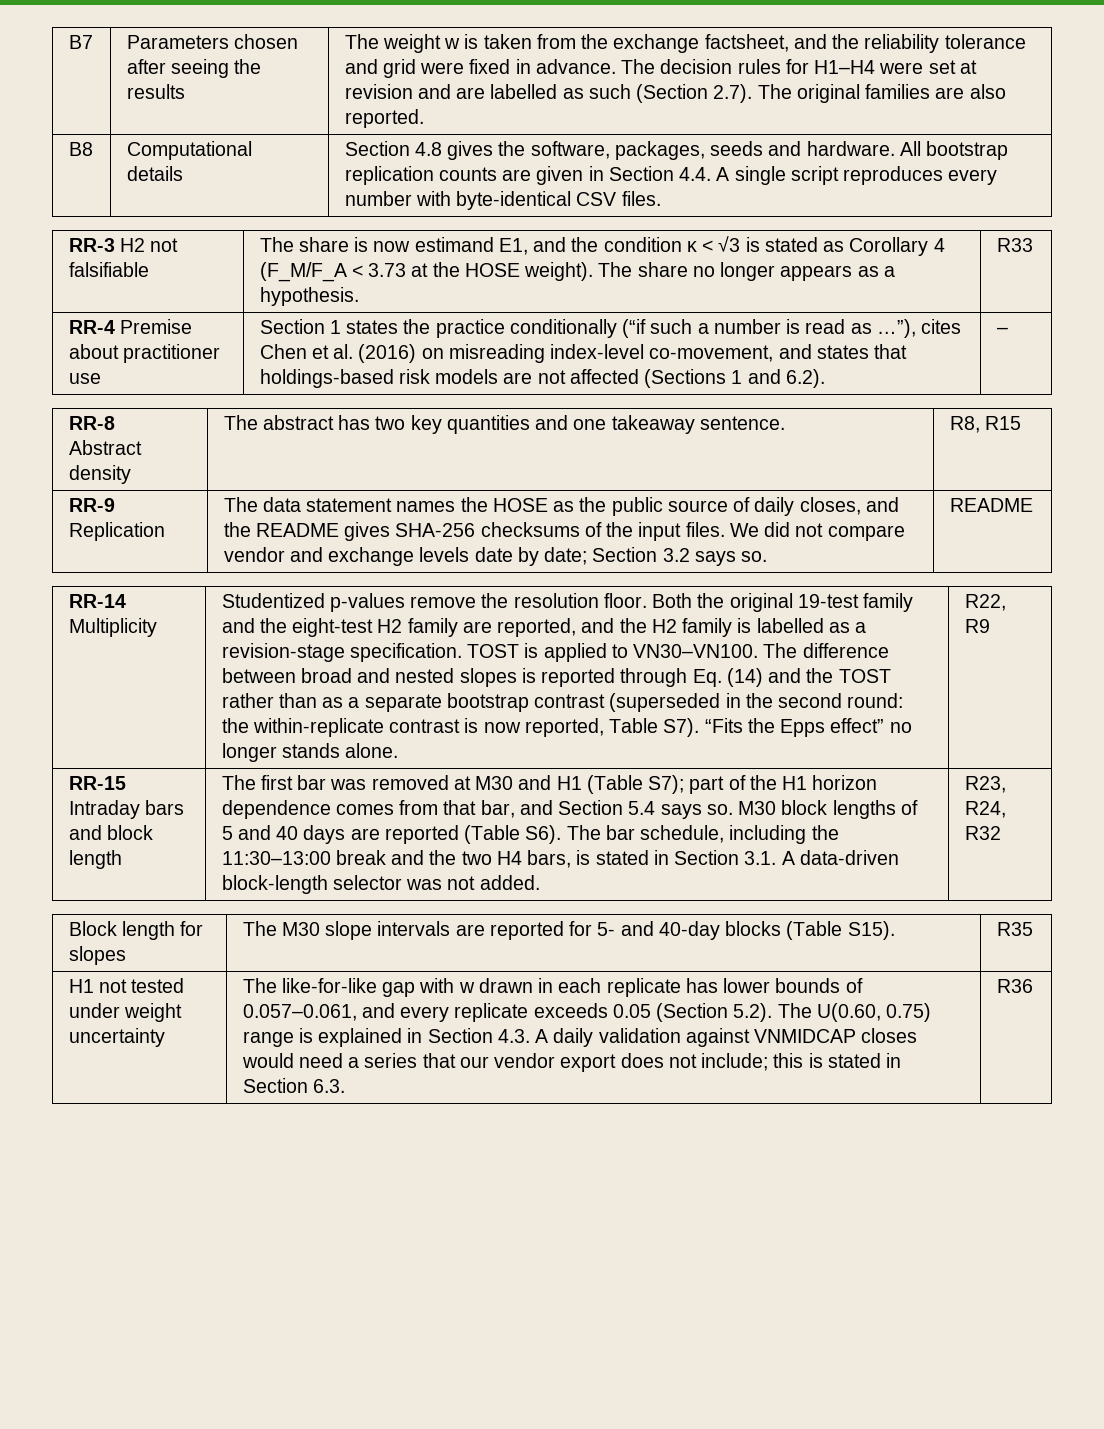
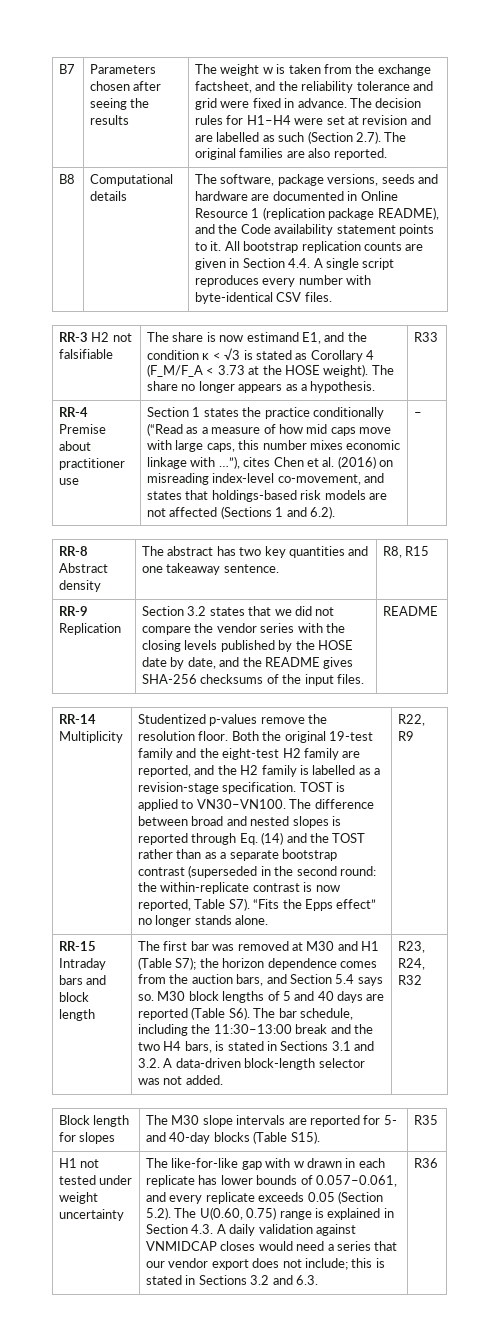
- Section 4.8 gives the software, packages, seeds and hardware.
+ The software, package versions, seeds and hardware are documented in Online Resource 1 (replication package README), and the Code availability statement points to it.
- Section 1 states the practice conditionally (“if such a number is read as …”), cites Chen et al. (2016) on misreading index-level co-movement, and states that holdings-based risk models are not affected (Sections 1 and 6.2).
+ Section 1 states the practice conditionally (“Read as a measure of how mid caps move with large caps, this number mixes economic linkage with …”), cites Chen et al. (2016) on misreading index-level co-movement, and states that holdings-based risk models are not affected (Sections 1 and 6.2).
- The data statement names the HOSE as the public source of daily closes, and the README gives SHA-256 checksums of the input files. We did not compare vendor and exchange levels date by date; Section 3.2 says so.
+ Section 3.2 states that we did not compare the vendor series with the closing levels published by the HOSE date by date, and the README gives SHA-256 checksums of the input files.
- The first bar was removed at M30 and H1 (Table S7); part of the H1 horizon dependence comes from that bar, and Section 5.4 says so.
+ The first bar was removed at M30 and H1 (Table S7); the horizon dependence comes from the auction bars, and Section 5.4 says so.
- M30 block lengths of 5 and 40 days are reported (Table S6). The bar schedule, including the 11:30–13:00 break and the two H4 bars, is stated in Section 3.1. A data-driven block-length selector was not added.
+ M30 block lengths of 5 and 40 days are reported (Table S6). The bar schedule, including the 11:30–13:00 break and the two H4 bars, is stated in Sections 3.1 and 3.2. A data-driven block-length selector was not added.
- The like-for-like gap with w drawn in each replicate has lower bounds of 0.057–0.061, and every replicate exceeds 0.05 (Section 5.2). The U(0.60, 0.75) range is explained in Section 4.3. A daily validation against VNMIDCAP closes would need a series that our vendor export does not include; this is stated in Section 6.3.
+ The like-for-like gap with w drawn in each replicate has lower bounds of 0.057–0.061, and every replicate exceeds 0.05 (Section 5.2). The U(0.60, 0.75) range is explained in Section 4.3. A daily validation against VNMIDCAP closes would need a series that our vendor export does not include; this is stated in Sections 3.2 and 6.3.

